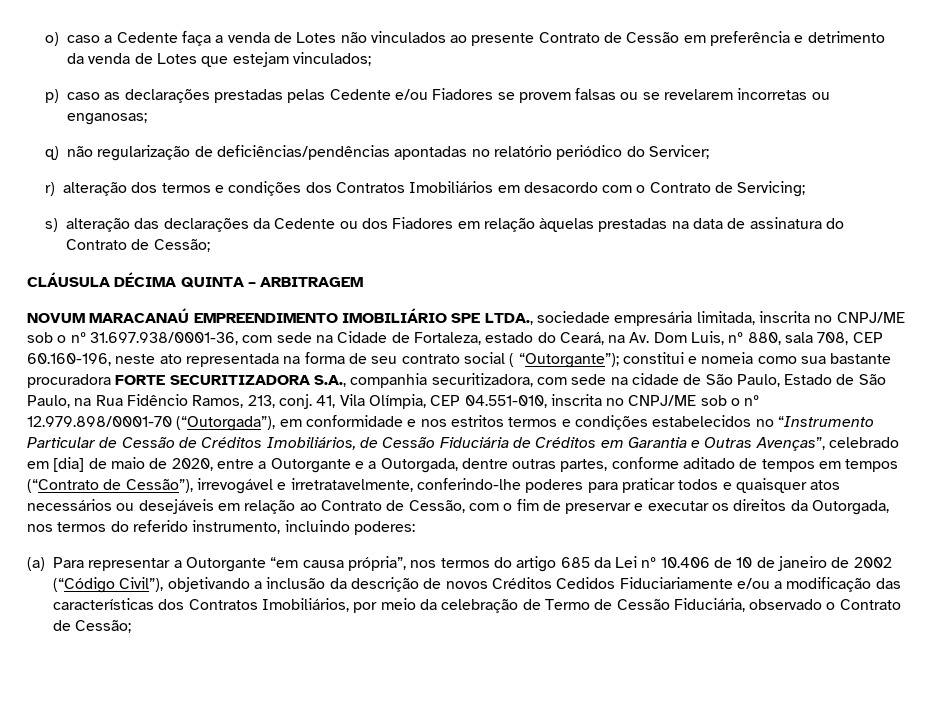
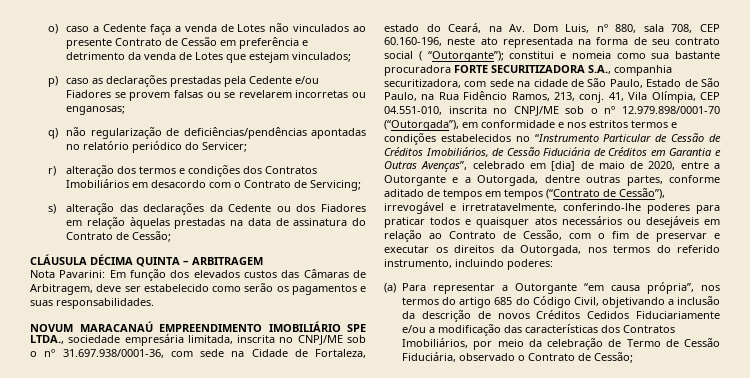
- p) caso as declarações prestadas pelas Cedente e/ou Fiadores se provem falsas ou se revelarem incorretas ou enganosas;
+ p) caso as declarações prestadas pela Cedente e/ou Fiadores se provem falsas ou se revelarem incorretas ou enganosas;
+ Nota Pavarini: Em função dos elevados custos das Câmaras de Arbitragem, deve ser estabelecido como serão os pagamentos e suas responsabilidades.
- (a) Para representar a Outorgante “em causa própria”, nos termos do artigo 685 da Lei nº 10.406 de 10 de janeiro de 2002 (“Código Civil”), objetivando a inclusão da descrição de novos Créditos Cedidos Fiduciariamente e/ou a modificação das características dos Contratos Imobiliários, por meio da celebração de Termo de Cessão Fiduciária, observado o Contrato de Cessão;
+ (a) Para representar a Outorgante “em causa própria”, nos termos do artigo 685 do Código Civil, objetivando a inclusão da descrição de novos Créditos Cedidos Fiduciariamente e/ou a modificação das características dos Contratos Imobiliários, por meio da celebração de Termo de Cessão Fiduciária, observado o Contrato de Cessão;

